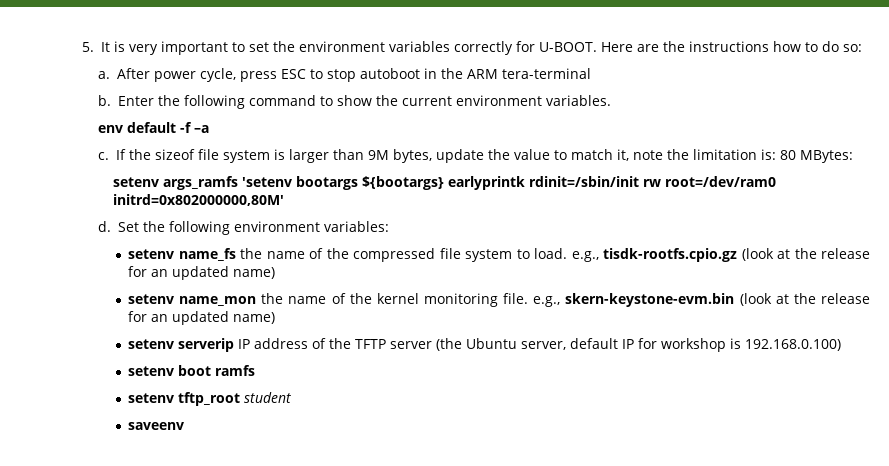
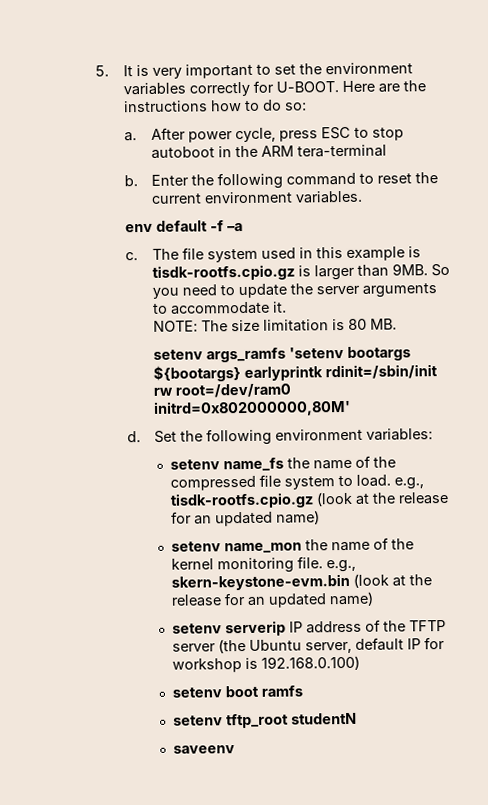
- Enter the following command to show the current environment variables.
+ Enter the following command to reset the current environment variables.
- If the sizeof file system is larger than 9M bytes, update the value to match it, note the limitation is: 80 MBytes:
+ The file system used in this example is tisdk-rootfs.cpio.gz is larger than 9MB. So you need to update the server arguments to accommodate it.
+ NOTE: The size limitation is 80 MB.
- setenv tftp_root student
+ setenv tftp_root studentN

